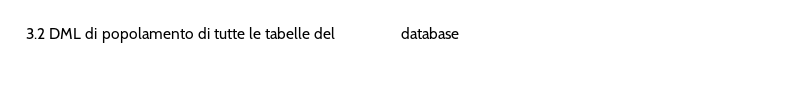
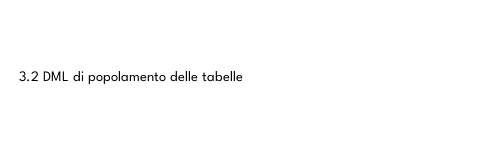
- 3.2 DML di popolamento di tutte le tabelle del database
+ 3.2 DML di popolamento delle tabelle

